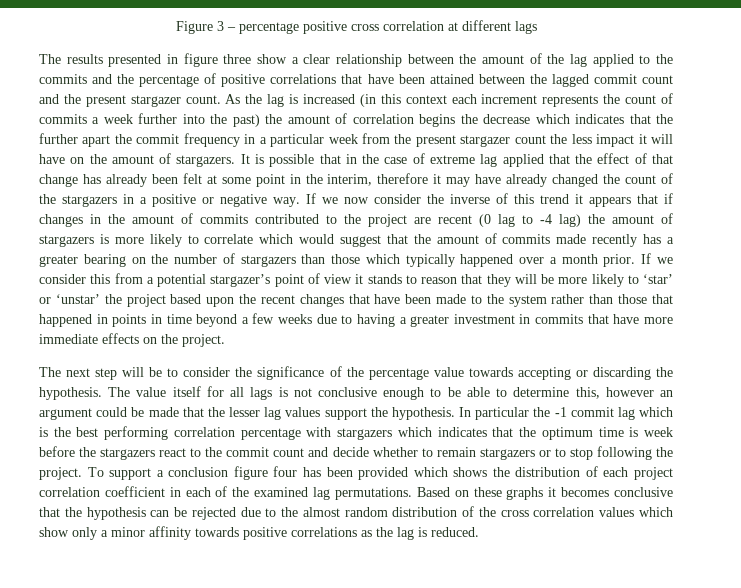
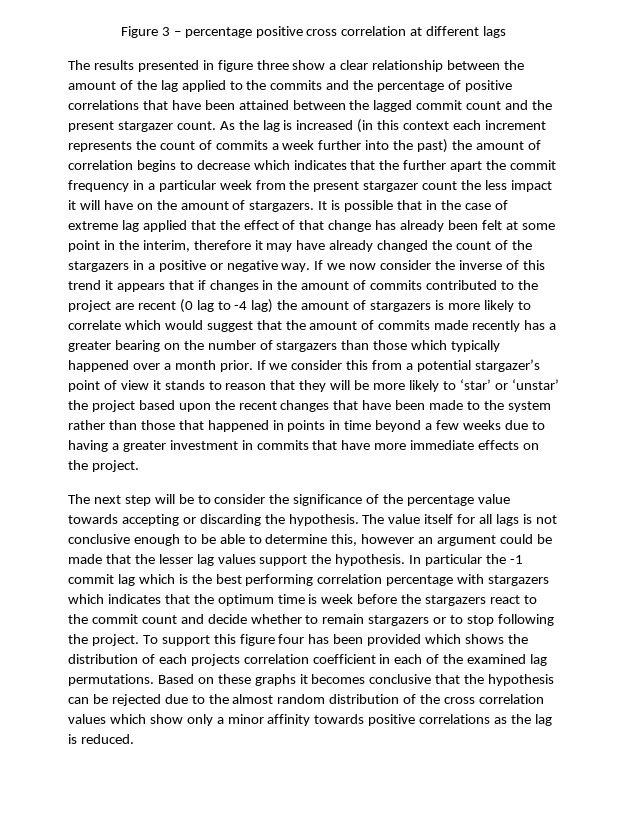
- As the lag is increased (in this context each increment represents the count of commits a week further into the past) the amount of correlation begins the decrease which indicates that the further apart the commit frequency in a particular week from the present stargazer count the less impact it will have on the amount of stargazers.
+ As the lag is increased (in this context each increment represents the count of commits a week further into the past) the amount of correlation begins to decrease which indicates that the further apart the commit frequency in a particular week from the present stargazer count the less impact it will have on the amount of stargazers.
- To support a conclusion figure four has been provided which shows the distribution of each project correlation coefficient in each of the examined lag permutations.
+ To support this figure four has been provided which shows the distribution of each projects correlation coefficient in each of the examined lag permutations.

